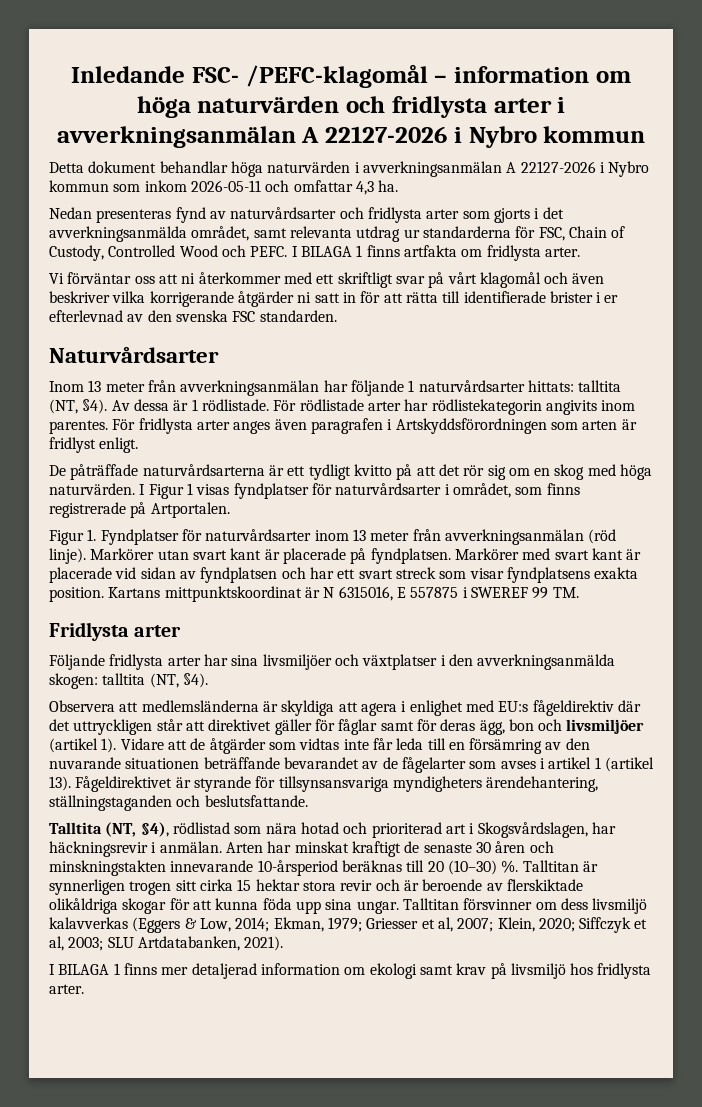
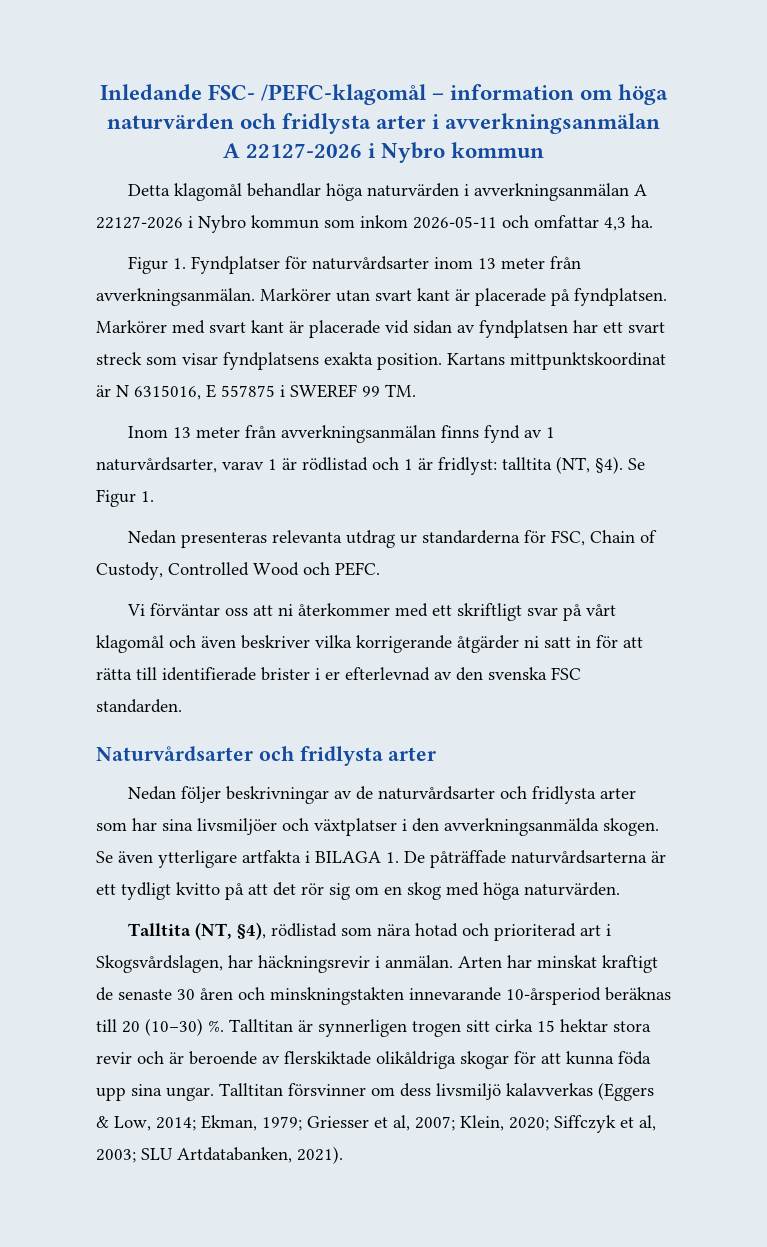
- Detta dokument behandlar höga naturvärden i avverkningsanmälan A 22127-2026 i Nybro kommun som inkom 2026-05-11 och omfattar 4,3 ha.
+ Detta klagomål behandlar höga naturvärden i avverkningsanmälan A 22127-2026 i Nybro kommun som inkom 2026-05-11 och omfattar 4,3 ha.
- Nedan presenteras fynd av naturvårdsarter och fridlysta arter som gjorts i det avverkningsanmälda området, samt relevanta utdrag ur standarderna för FSC, Chain of Custody, Controlled Wood och PEFC. I BILAGA 1 finns artfakta om fridlysta arter.
+ Figur 1. Fyndplatser för naturvårdsarter inom 13 meter från avverkningsanmälan. Markörer utan svart kant är placerade på fyndplatsen. Markörer med svart kant är placerade vid sidan av fyndplatsen har ett svart streck som visar fyndplatsens exakta position. Kartans mittpunktskoordinat är N 6315016, E 557875 i SWEREF 99 TM.
+ Inom 13 meter från avverkningsanmälan finns fynd av 1 naturvårdsarter, varav 1 är rödlistad och 1 är fridlyst: talltita (NT, §4). Se Figur 1.
+ Nedan presenteras relevanta utdrag ur standarderna för FSC, Chain of Custody, Controlled Wood och PEFC.
- Naturvårdsarter
- Inom 13 meter från avverkningsanmälan har följande 1 naturvårdsarter hittats: talltita (NT, §4). Av dessa är 1 rödlistade. För rödlistade arter har rödlistekategorin angivits inom parentes. För fridlysta arter anges även paragrafen i Artskyddsförordningen som arten är fridlyst enligt.
- De påträffade naturvårdsarterna är ett tydligt kvitto på att det rör sig om en skog med höga naturvärden. I Figur 1 visas fyndplatser för naturvårdsarter i området, som finns registrerade på Artportalen.
- Figur 1. Fyndplatser för naturvårdsarter inom 13 meter från avverkningsanmälan (röd linje). Markörer utan svart kant är placerade på fyndplatsen. Markörer med svart kant är placerade vid sidan av fyndplatsen och har ett svart streck som visar fyndplatsens exakta position. Kartans mittpunktskoordinat är N 6315016, E 557875 i SWEREF 99 TM.
- Fridlysta arter
- Följande fridlysta arter har sina livsmiljöer och växtplatser i den avverkningsanmälda skogen: talltita (NT, §4).
- Observera att medlemsländerna är skyldiga att agera i enlighet med EU:s fågeldirektiv där det uttryckligen står att direktivet gäller för fåglar samt för deras ägg, bon och livsmiljöer (artikel 1). Vidare att de åtgärder som vidtas inte får leda till en försämring av den nuvarande situationen beträffande bevarandet av de fågelarter som avses i artikel 1 (artikel 13). Fågeldirektivet är styrande för tillsynsansvariga myndigheters ärendehantering, ställningstaganden och beslutsfattande.
+ Naturvårdsarter och fridlysta arter
+ Nedan följer beskrivningar av de naturvårdsarter och fridlysta arter som har sina livsmiljöer och växtplatser i den avverkningsanmälda skogen. Se även ytterligare artfakta i BILAGA 1. De påträffade naturvårdsarterna är ett tydligt kvitto på att det rör sig om en skog med höga naturvärden.
- I BILAGA 1 finns mer detaljerad information om ekologi samt krav på livsmiljö hos fridlysta arter.

